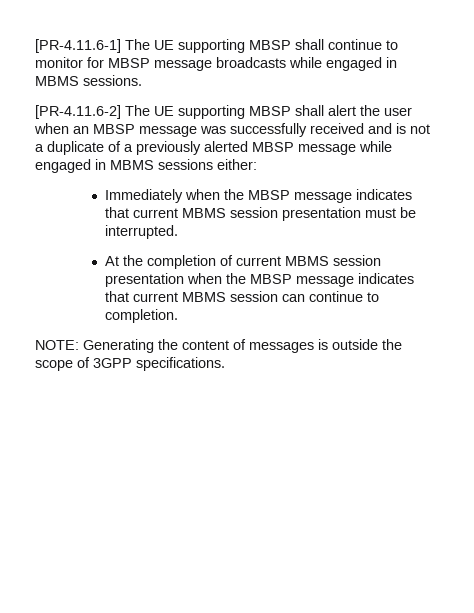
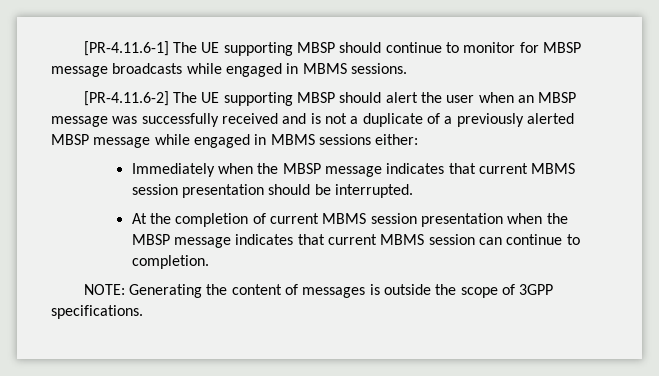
- [PR-4.11.6-1] The UE supporting MBSP shall continue to monitor for MBSP message broadcasts while engaged in MBMS sessions.
+ [PR-4.11.6-1] The UE supporting MBSP should continue to monitor for MBSP message broadcasts while engaged in MBMS sessions.
- [PR-4.11.6-2] The UE supporting MBSP shall alert the user when an MBSP message was successfully received and is not a duplicate of a previously alerted MBSP message while engaged in MBMS sessions either:
+ [PR-4.11.6-2] The UE supporting MBSP should alert the user when an MBSP message was successfully received and is not a duplicate of a previously alerted MBSP message while engaged in MBMS sessions either:
- Immediately when the MBSP message indicates that current MBMS session presentation must be interrupted.
+ Immediately when the MBSP message indicates that current MBMS session presentation should be interrupted.

